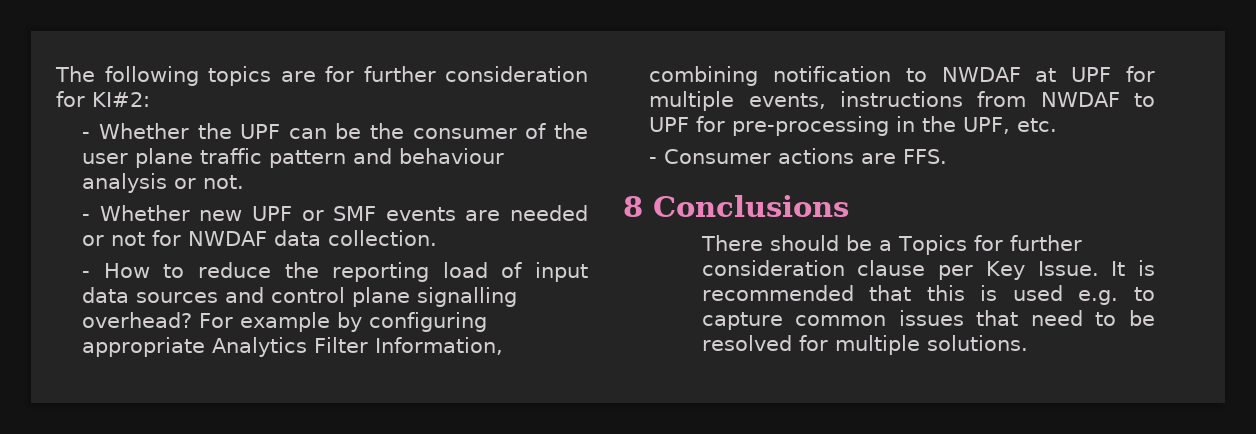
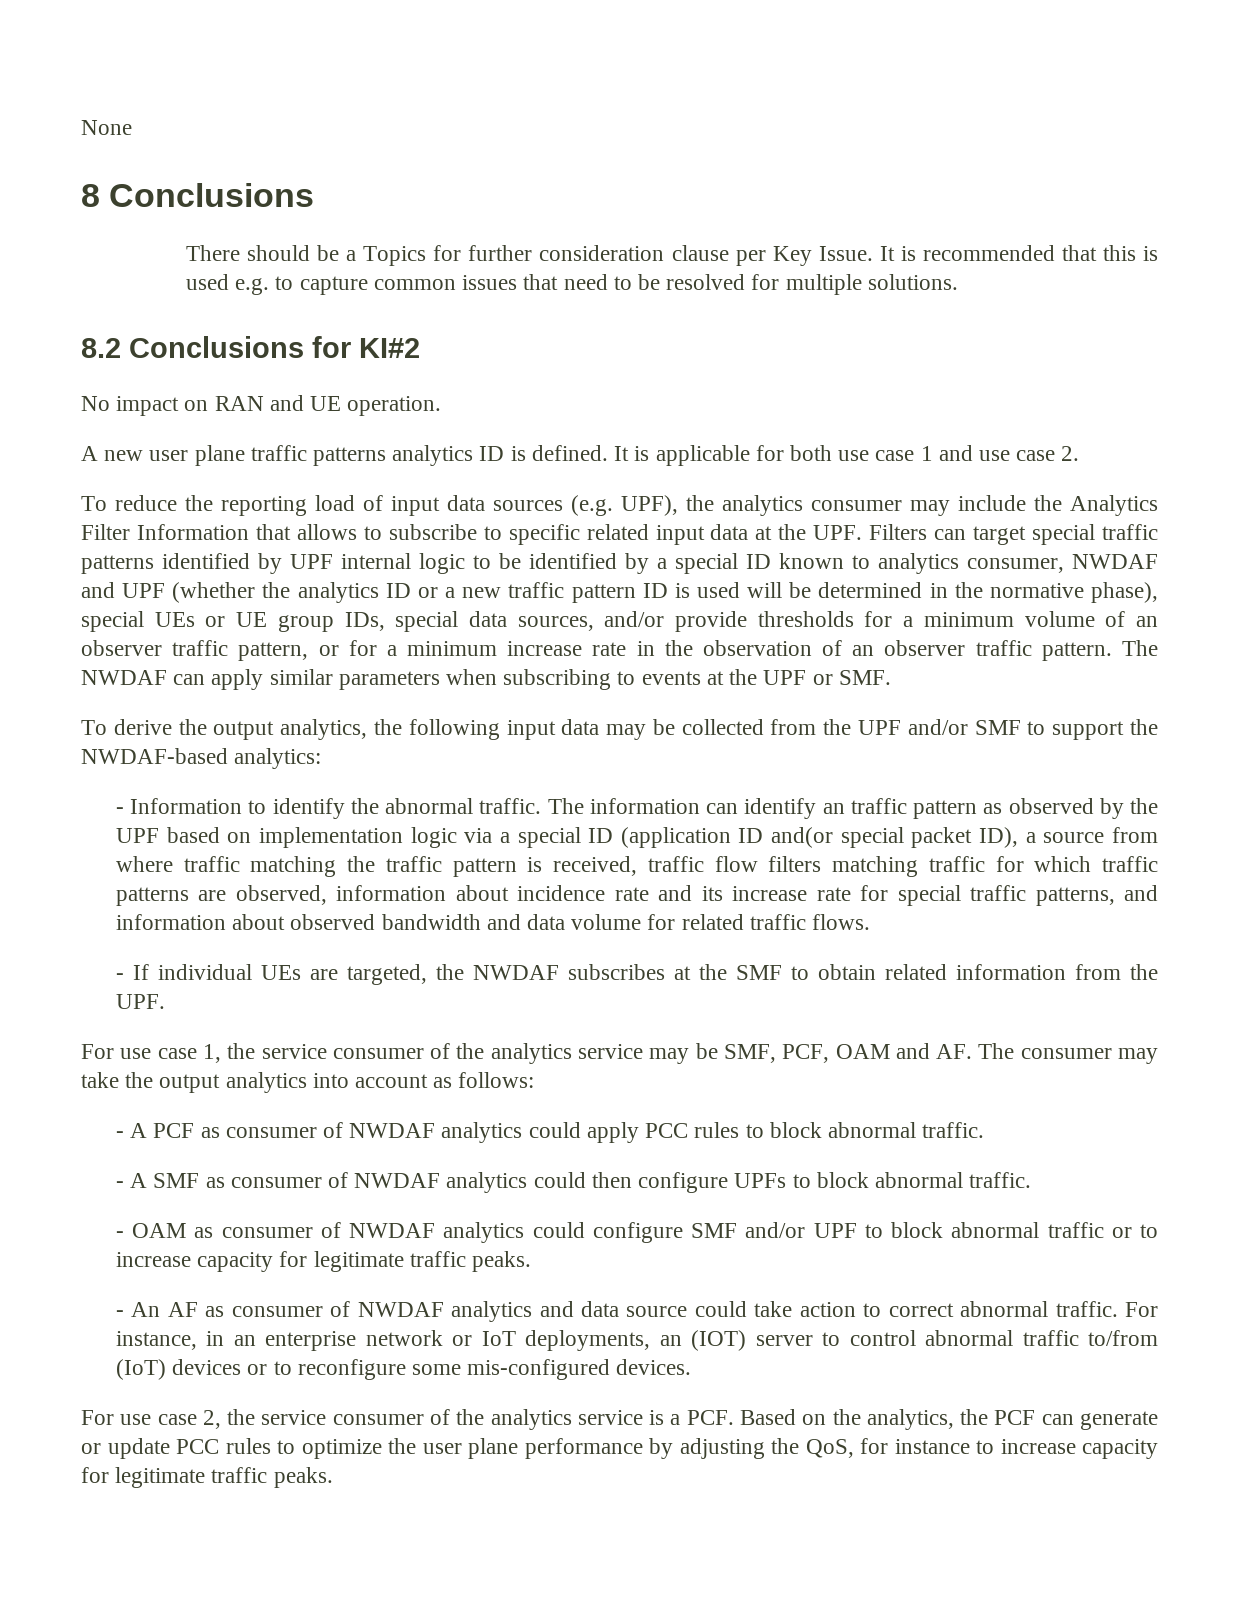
- The following topics are for further consideration for KI#2:
- - Whether the UPF can be the consumer of the user plane traffic pattern and behaviour analysis or not.
- - Whether new UPF or SMF events are needed or not for NWDAF data collection.
- - How to reduce the reporting load of input data sources and control plane signalling overhead? For example by configuring appropriate Analytics Filter Information, combining notification to NWDAF at UPF for multiple events, instructions from NWDAF to UPF for pre-processing in the UPF, etc.
- - Consumer actions are FFS.
+ None
+ 8.2 Conclusions for KI#2
+ No impact on RAN and UE operation.
+ A new user plane traffic patterns analytics ID is defined. It is applicable for both use case 1 and use case 2.
+ To reduce the reporting load of input data sources (e.g. UPF), the analytics consumer may include the Analytics Filter Information that allows to subscribe to specific related input data at the UPF. Filters can target special traffic patterns identified by UPF internal logic to be identified by a special ID known to analytics consumer, NWDAF and UPF (whether the analytics ID or a new traffic pattern ID is used will be determined in the normative phase), special UEs or UE group IDs, special data sources, and/or provide thresholds for a minimum volume of an observer traffic pattern, or for a minimum increase rate in the observation of an observer traffic pattern. The NWDAF can apply similar parameters when subscribing to events at the UPF or SMF.
+ To derive the output analytics, the following input data may be collected from the UPF and/or SMF to support the NWDAF-based analytics:
+ - Information to identify the abnormal traffic. The information can identify an traffic pattern as observed by the UPF based on implementation logic via a special ID (application ID and(or special packet ID), a source from where traffic matching the traffic pattern is received, traffic flow filters matching traffic for which traffic patterns are observed, information about incidence rate and its increase rate for special traffic patterns, and information about observed bandwidth and data volume for related traffic flows.
+ - If individual UEs are targeted, the NWDAF subscribes at the SMF to obtain related information from the UPF.
+ For use case 1, the service consumer of the analytics service may be SMF, PCF, OAM and AF. The consumer may take the output analytics into account as follows:
+ - A PCF as consumer of NWDAF analytics could apply PCC rules to block abnormal traffic.
+ - A SMF as consumer of NWDAF analytics could then configure UPFs to block abnormal traffic.
+ - OAM as consumer of NWDAF analytics could configure SMF and/or UPF to block abnormal traffic or to increase capacity for legitimate traffic peaks.
+ - An AF as consumer of NWDAF analytics and data source could take action to correct abnormal traffic. For instance, in an enterprise network or IoT deployments, an (IOT) server to control abnormal traffic to/from (IoT) devices or to reconfigure some mis-configured devices.
+ For use case 2, the service consumer of the analytics service is a PCF. Based on the analytics, the PCF can generate or update PCC rules to optimize the user plane performance by adjusting the QoS, for instance to increase capacity for legitimate traffic peaks.

